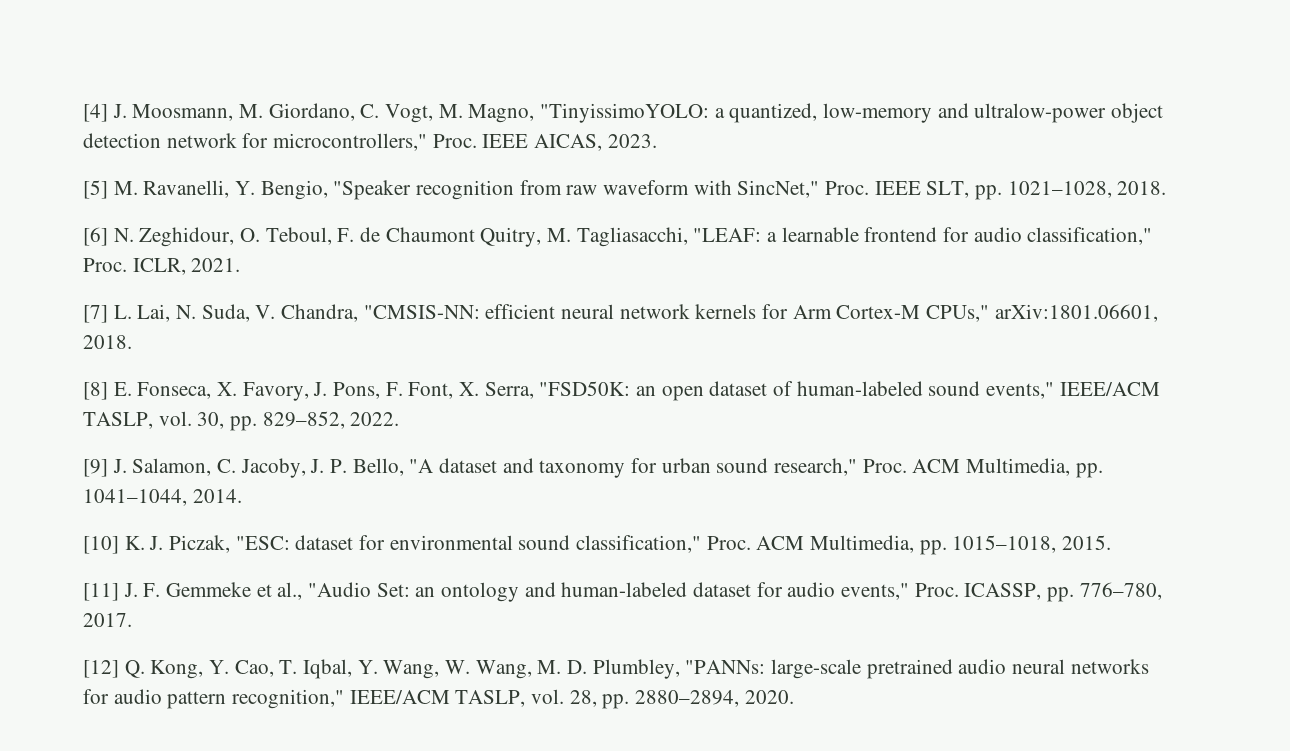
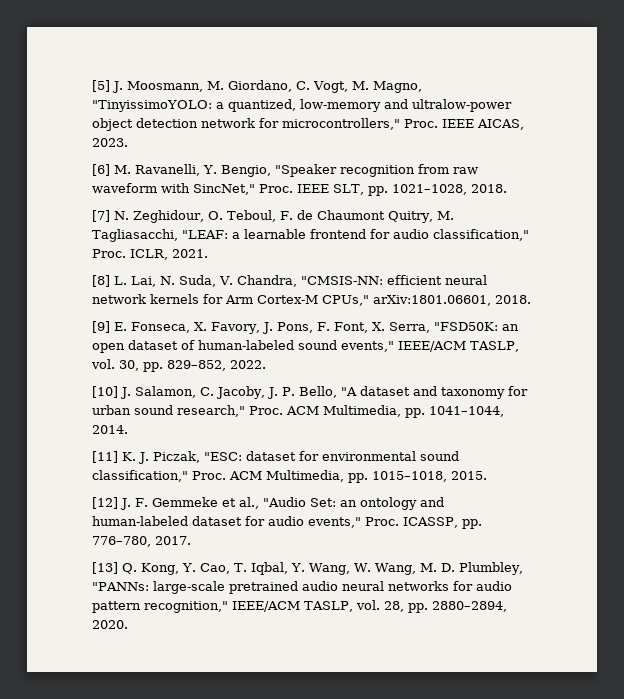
- [4] J. Moosmann, M. Giordano, C. Vogt, M. Magno, "TinyissimoYOLO: a quantized, low-memory and ultralow-power object detection network for microcontrollers," Proc.
+ [5] J. Moosmann, M. Giordano, C. Vogt, M. Magno, "TinyissimoYOLO: a quantized, low-memory and ultralow-power object detection network for microcontrollers," Proc.
- [5] M. Ravanelli, Y. Bengio, "Speaker recognition from raw waveform with SincNet," Proc.
+ [6] M. Ravanelli, Y. Bengio, "Speaker recognition from raw waveform with SincNet," Proc.
- [6] N. Zeghidour, O. Teboul, F. de Chaumont Quitry, M. Tagliasacchi, "LEAF: a learnable frontend for audio classification," Proc.
+ [7] N. Zeghidour, O. Teboul, F. de Chaumont Quitry, M. Tagliasacchi, "LEAF: a learnable frontend for audio classification," Proc.
- [7] L. Lai, N. Suda, V. Chandra, "CMSIS-NN: efficient neural network kernels for Arm Cortex-M CPUs," arXiv:1801.06601, 2018.
+ [8] L. Lai, N. Suda, V. Chandra, "CMSIS-NN: efficient neural network kernels for Arm Cortex-M CPUs," arXiv:1801.06601, 2018.
- [8] E. Fonseca, X. Favory, J. Pons, F. Font, X. Serra, "FSD50K: an open dataset of human-labeled sound events," IEEE/ACM TASLP, vol. 30, pp. 829–852, 2022.
+ [9] E. Fonseca, X. Favory, J. Pons, F. Font, X. Serra, "FSD50K: an open dataset of human-labeled sound events," IEEE/ACM TASLP, vol. 30, pp. 829–852, 2022.
- [9] J. Salamon, C. Jacoby, J. P. Bello, "A dataset and taxonomy for urban sound research," Proc.
+ [10] J. Salamon, C. Jacoby, J. P. Bello, "A dataset and taxonomy for urban sound research," Proc.
- [10] K. J. Piczak, "ESC: dataset for environmental sound classification," Proc.
+ [11] K. J. Piczak, "ESC: dataset for environmental sound classification," Proc.
- [11] J. F. Gemmeke et al., "Audio Set: an ontology and human-labeled dataset for audio events," Proc.
+ [12] J. F. Gemmeke et al., "Audio Set: an ontology and human-labeled dataset for audio events," Proc.
- [12] Q. Kong, Y. Cao, T. Iqbal, Y. Wang, W. Wang, M. D. Plumbley, "PANNs: large-scale pretrained audio neural networks for audio pattern recognition," IEEE/ACM TASLP, vol. 28, pp. 2880–2894, 2020.
+ [13] Q. Kong, Y. Cao, T. Iqbal, Y. Wang, W. Wang, M. D. Plumbley, "PANNs: large-scale pretrained audio neural networks for audio pattern recognition," IEEE/ACM TASLP, vol. 28, pp. 2880–2894, 2020.

